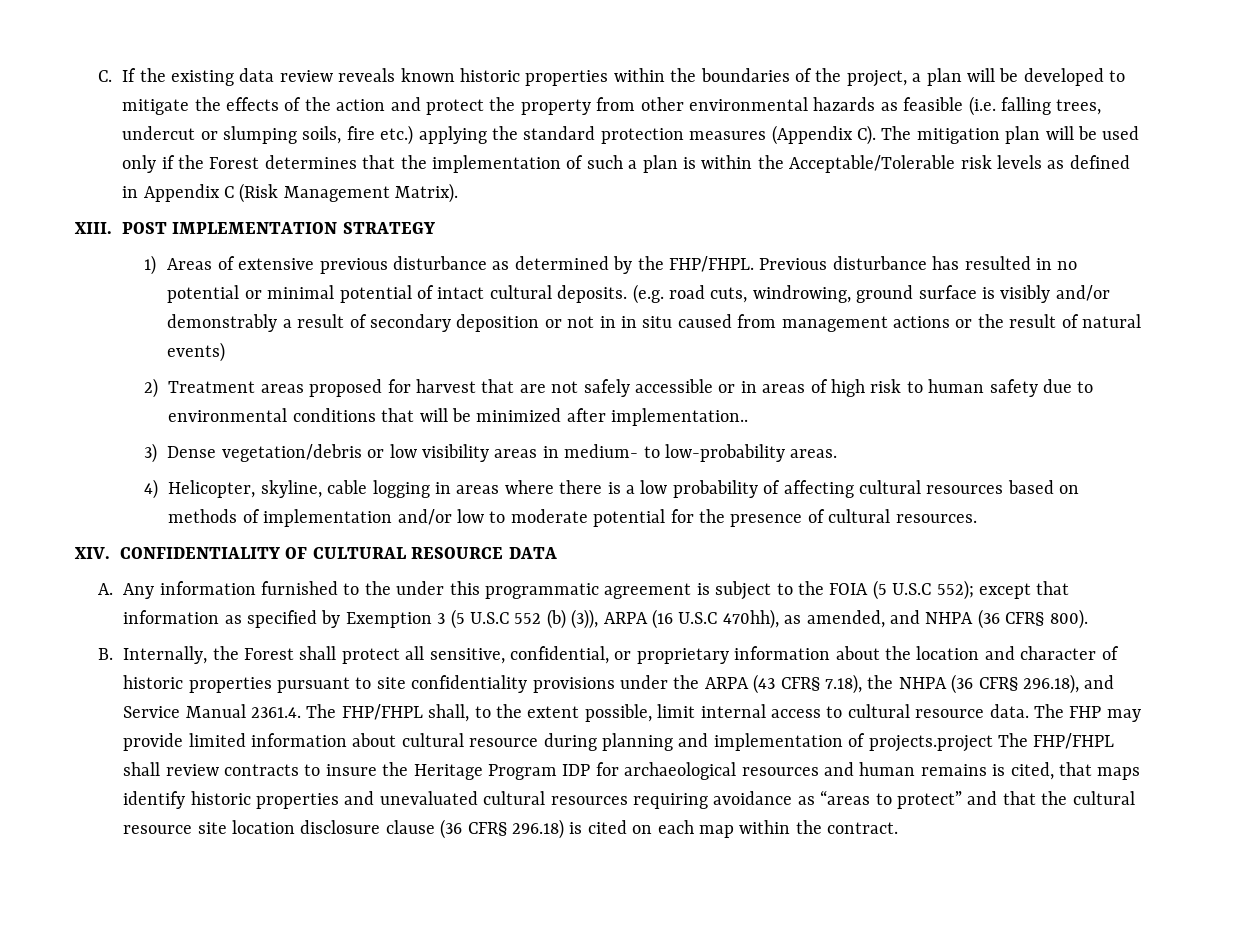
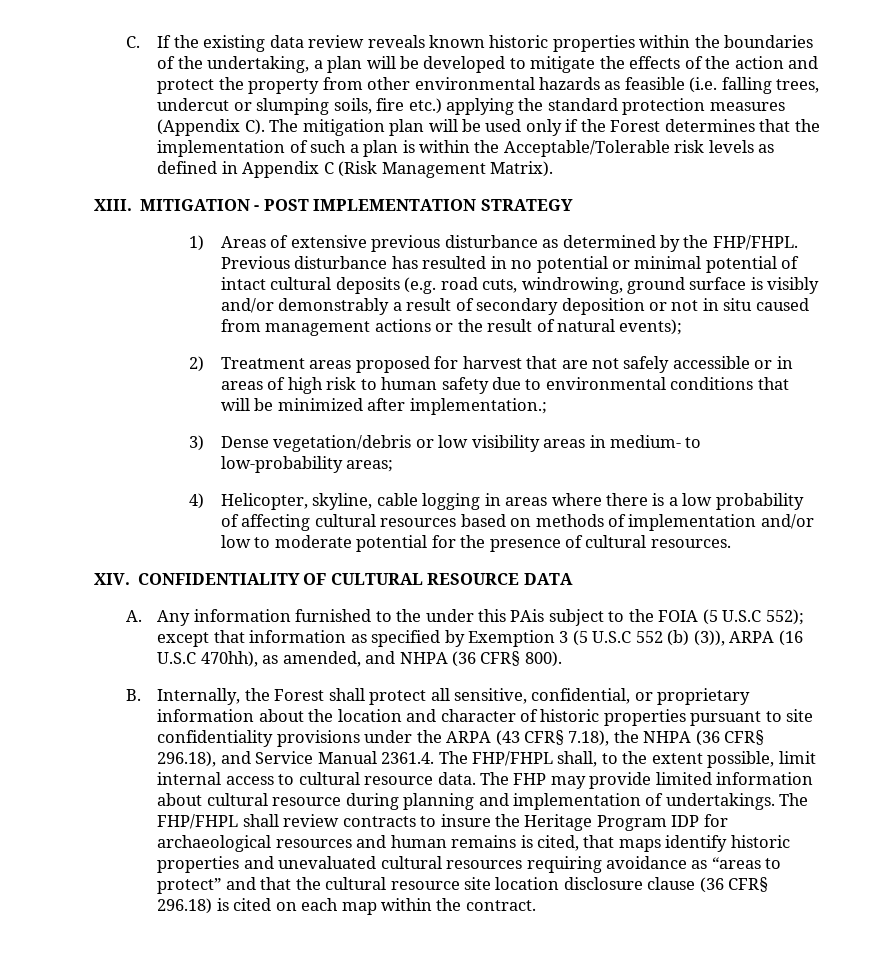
- C. If the existing data review reveals known historic properties within the boundaries of the project, a plan will be developed to mitigate the effects of the action and protect the property from other environmental hazards as feasible (i.e. falling trees, undercut or slumping soils, fire etc.) applying the standard protection measures (Appendix C). The mitigation plan will be used only if the Forest determines that the implementation of such a plan is within the Acceptable/Tolerable risk levels as defined in Appendix C (Risk Management Matrix).
+ C. If the existing data review reveals known historic properties within the boundaries of the undertaking, a plan will be developed to mitigate the effects of the action and protect the property from other environmental hazards as feasible (i.e. falling trees, undercut or slumping soils, fire etc.) applying the standard protection measures (Appendix C). The mitigation plan will be used only if the Forest determines that the implementation of such a plan is within the Acceptable/Tolerable risk levels as defined in Appendix C (Risk Management Matrix).
- POST IMPLEMENTATION STRATEGY
+ MITIGATION - POST IMPLEMENTATION STRATEGY
- Previous disturbance has resulted in no potential or minimal potential of intact cultural deposits. (e.g. road cuts, windrowing, ground surface is visibly and/or demonstrably a result of secondary deposition or not in in situ caused from management actions or the result of natural events)
+ Previous disturbance has resulted in no potential or minimal potential of intact cultural deposits (e.g. road cuts, windrowing, ground surface is visibly and/or demonstrably a result of secondary deposition or not in situ caused from management actions or the result of natural events);
- 2) Treatment areas proposed for harvest that are not safely accessible or in areas of high risk to human safety due to environmental conditions that will be minimized after implementation..
+ 2) Treatment areas proposed for harvest that are not safely accessible or in areas of high risk to human safety due to environmental conditions that will be minimized after implementation.;
- 3) Dense vegetation/debris or low visibility areas in medium- to low-probability areas.
+ 3) Dense vegetation/debris or low visibility areas in medium- to low-probability areas;
- A. Any information furnished to the under this programmatic agreement is subject to the FOIA (5 U.S.C 552); except that information as specified by Exemption 3 (5 U.S.C 552 (b) (3)), ARPA (16 U.S.C 470hh), as amended, and NHPA (36 CFR§ 800).
+ A. Any information furnished to the under this PAis subject to the FOIA (5 U.S.C 552); except that information as specified by Exemption 3 (5 U.S.C 552 (b) (3)), ARPA (16 U.S.C 470hh), as amended, and NHPA (36 CFR§ 800).
- The FHP may provide limited information about cultural resource during planning and implementation of projects.project The FHP/FHPL shall review contracts to insure the Heritage Program IDP for archaeological resources and human remains is cited, that maps identify historic properties and unevaluated cultural resources requiring avoidance as “areas to protect” and that the cultural resource site location disclosure clause (36 CFR§ 296.18) is cited on each map within the contract.
+ The FHP may provide limited information about cultural resource during planning and implementation of undertakings. The FHP/FHPL shall review contracts to insure the Heritage Program IDP for archaeological resources and human remains is cited, that maps identify historic properties and unevaluated cultural resources requiring avoidance as “areas to protect” and that the cultural resource site location disclosure clause (36 CFR§ 296.18) is cited on each map within the contract.

